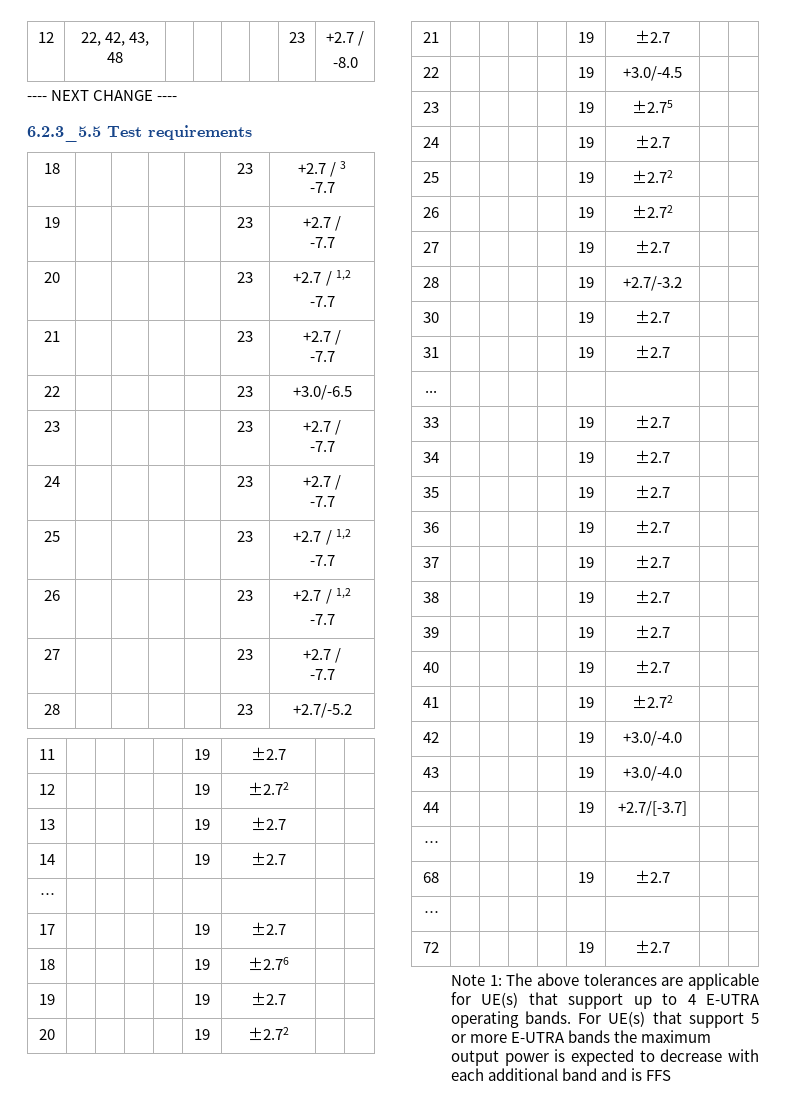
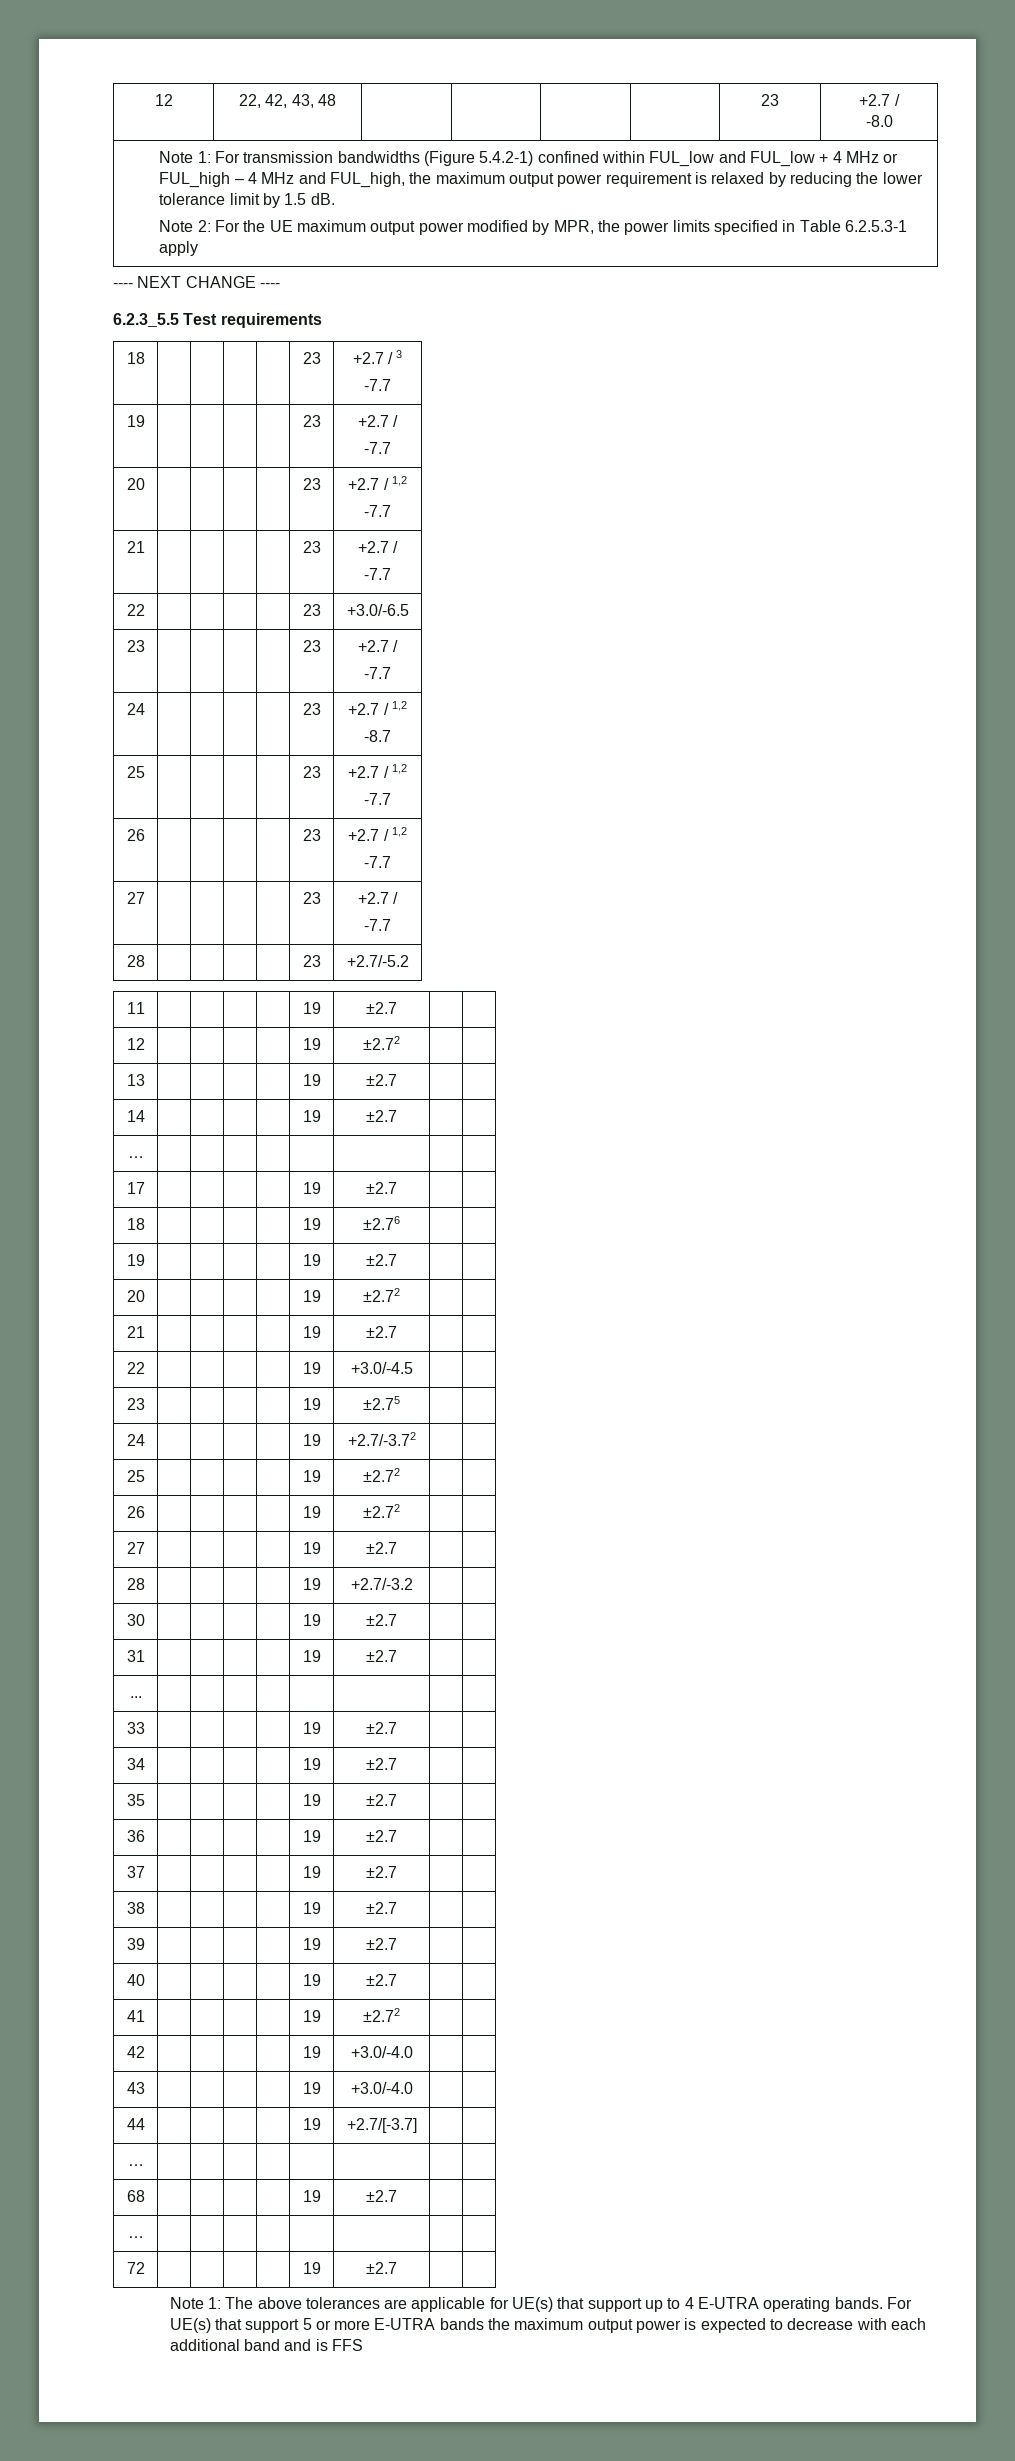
+ Note 1: For transmission bandwidths (Figure 5.4.2-1) confined within FUL_low and FUL_low + 4 MHz or FUL_high – 4 MHz and FUL_high, the maximum output power requirement is relaxed by reducing the lower tolerance limit by 1.5 dB.
+ Note 2: For the UE maximum output power modified by MPR, the power limits specified in Table 6.2.5.3-1 apply
- 24 | | | | | 23 | +2.7 /
- -7.7
+ 24 | | | | | 23 | +2.7 / 1,2
+ -8.7
- 24 | | | | | 19 | ±2.7 | |
+ 24 | | | | | 19 | +2.7/-3.72 | |

